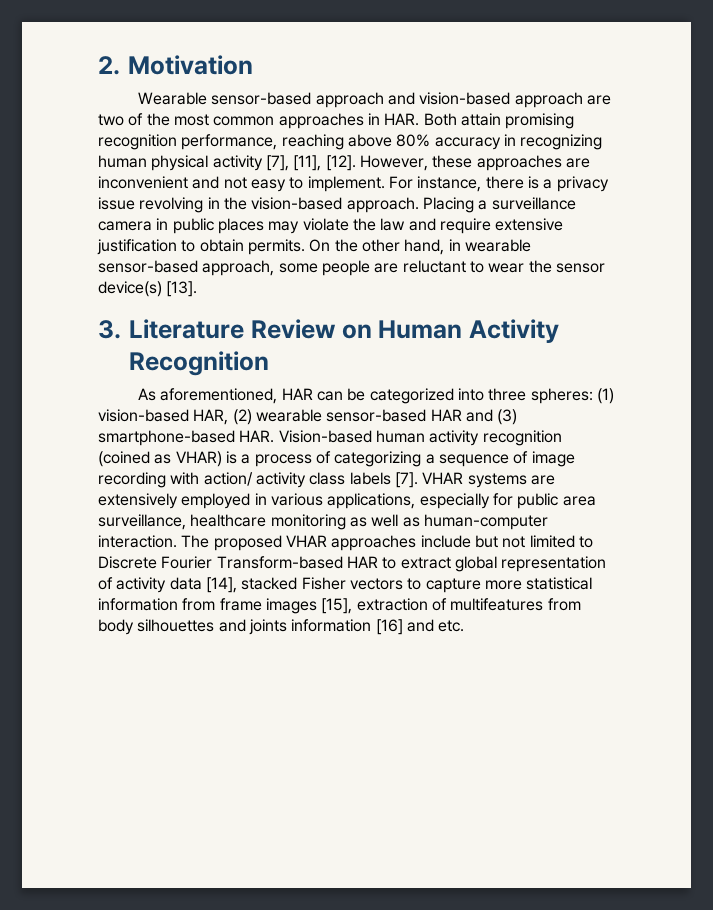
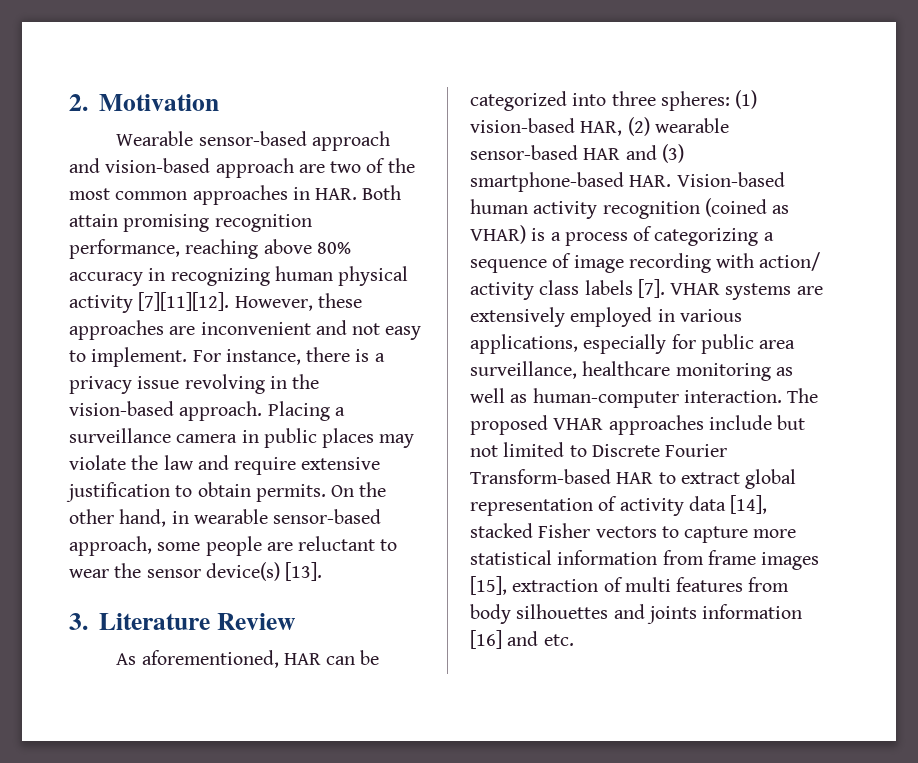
- Wearable sensor-based approach and vision-based approach are two of the most common approaches in HAR. Both attain promising recognition performance, reaching above 80% accuracy in recognizing human physical activity [7], [11], [12].
+ Wearable sensor-based approach and vision-based approach are two of the most common approaches in HAR. Both attain promising recognition performance, reaching above 80% accuracy in recognizing human physical activity [7][11][12].
- 3. Literature Review on Human Activity Recognition
+ 3. Literature Review
- The proposed VHAR approaches include but not limited to Discrete Fourier Transform-based HAR to extract global representation of activity data [14], stacked Fisher vectors to capture more statistical information from frame images [15], extraction of multifeatures from body silhouettes and joints information [16] and etc.
+ The proposed VHAR approaches include but not limited to Discrete Fourier Transform-based HAR to extract global representation of activity data [14], stacked Fisher vectors to capture more statistical information from frame images [15], extraction of multi features from body silhouettes and joints information [16] and etc.

